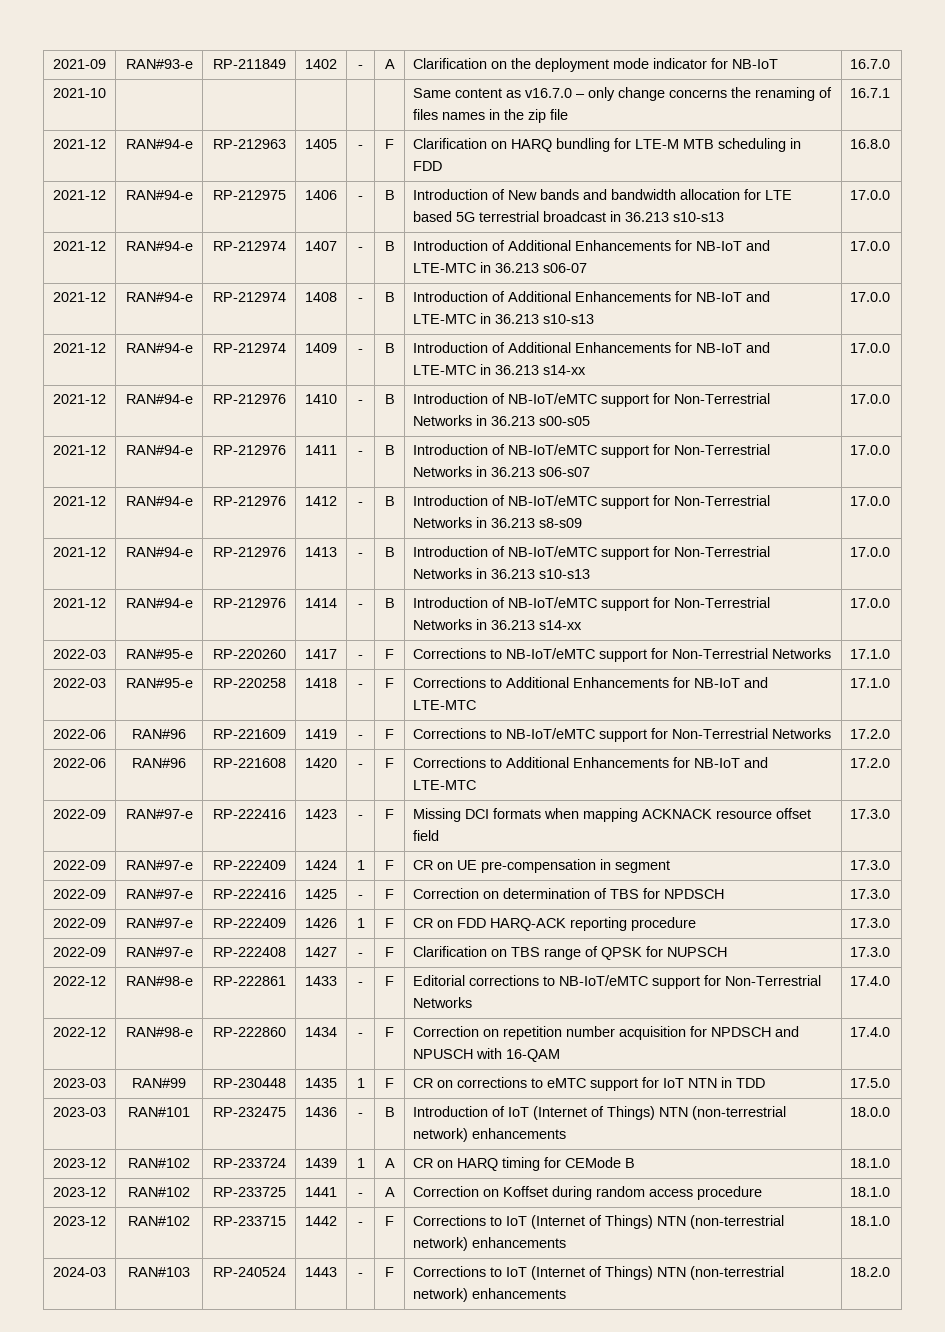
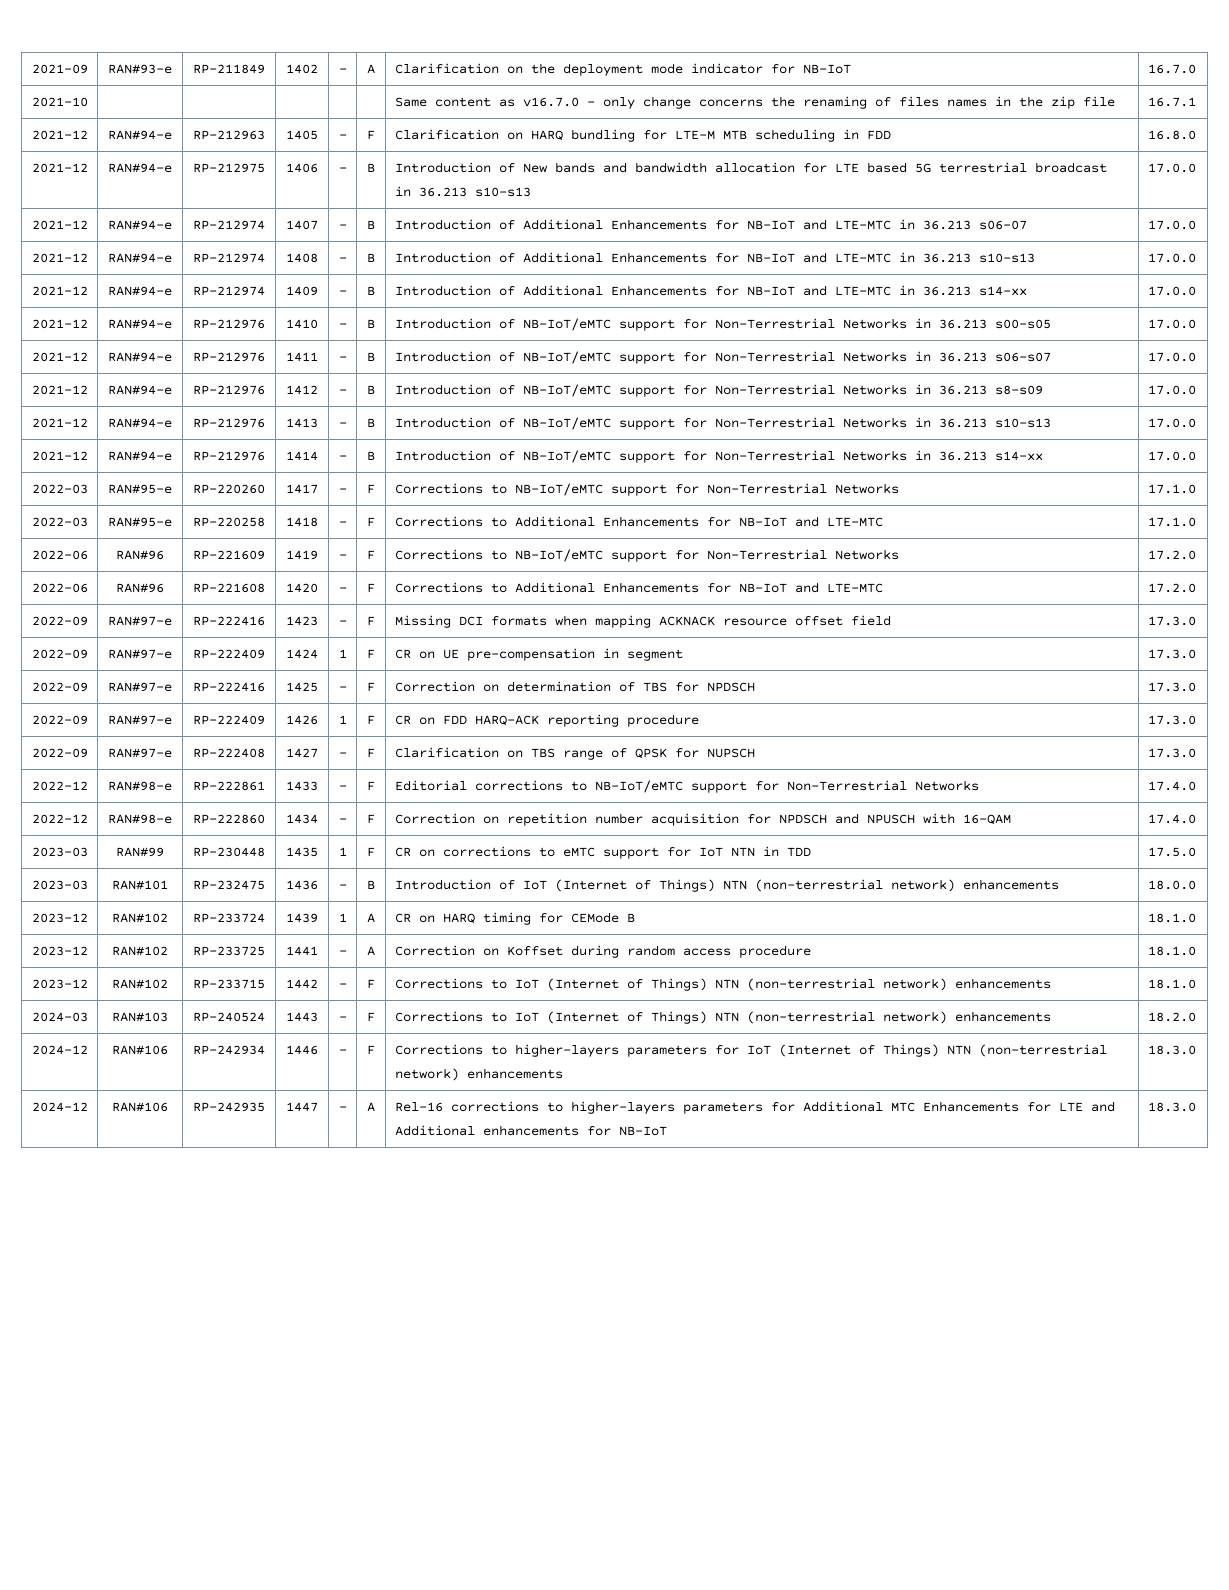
+ 2024-12 | RAN#106 | RP-242934 | 1446 | - | F | Corrections to higher-layers parameters for IoT (Internet of Things) NTN (non-terrestrial network) enhancements | 18.3.0
+ 2024-12 | RAN#106 | RP-242935 | 1447 | - | A | Rel-16 corrections to higher-layers parameters for Additional MTC Enhancements for LTE and Additional enhancements for NB-IoT | 18.3.0

